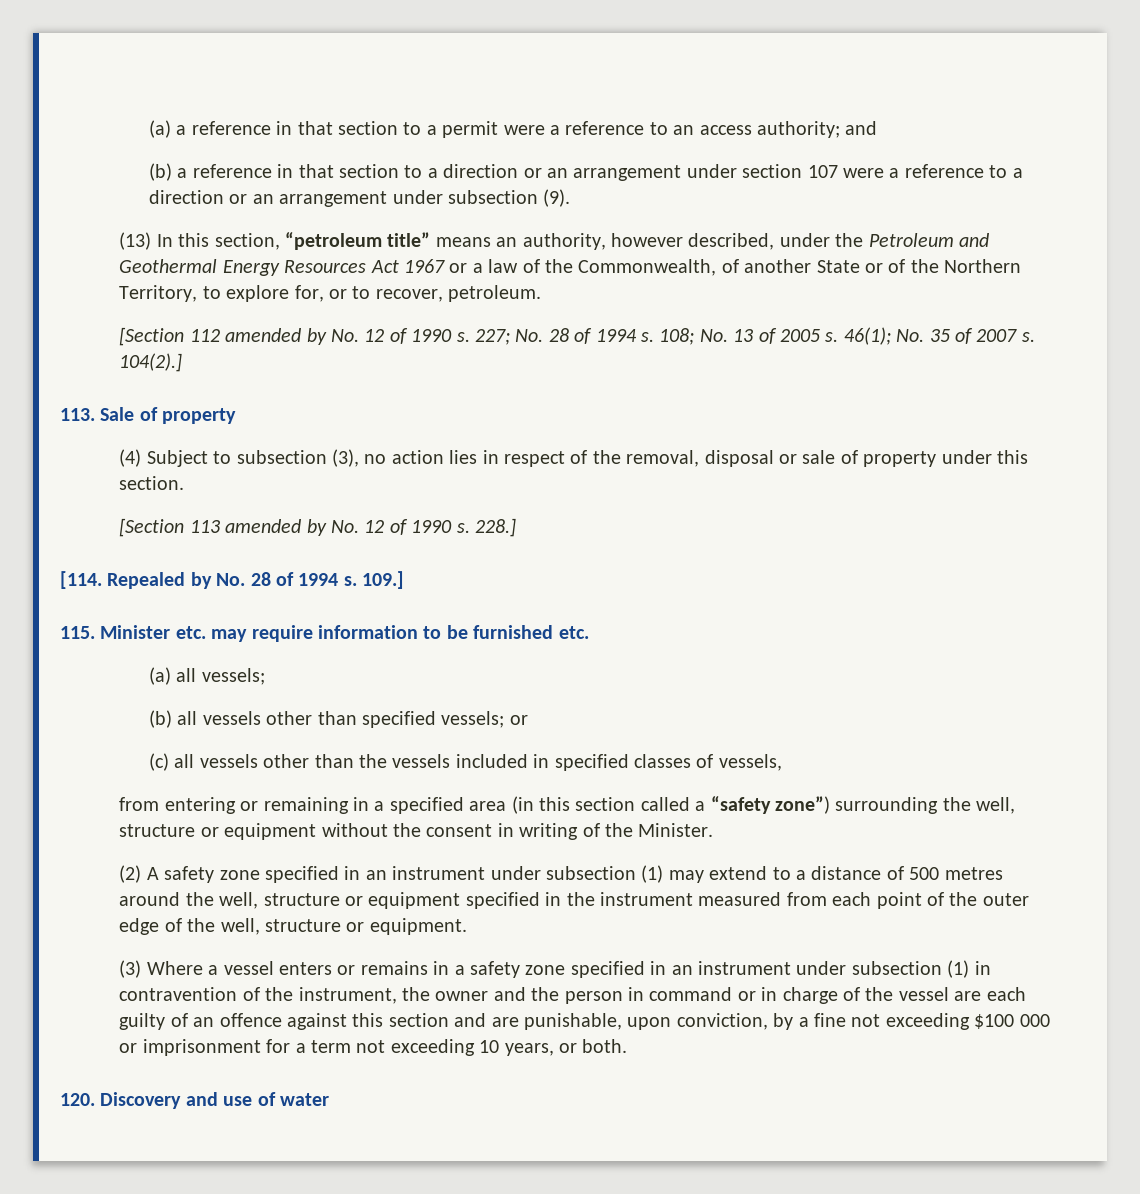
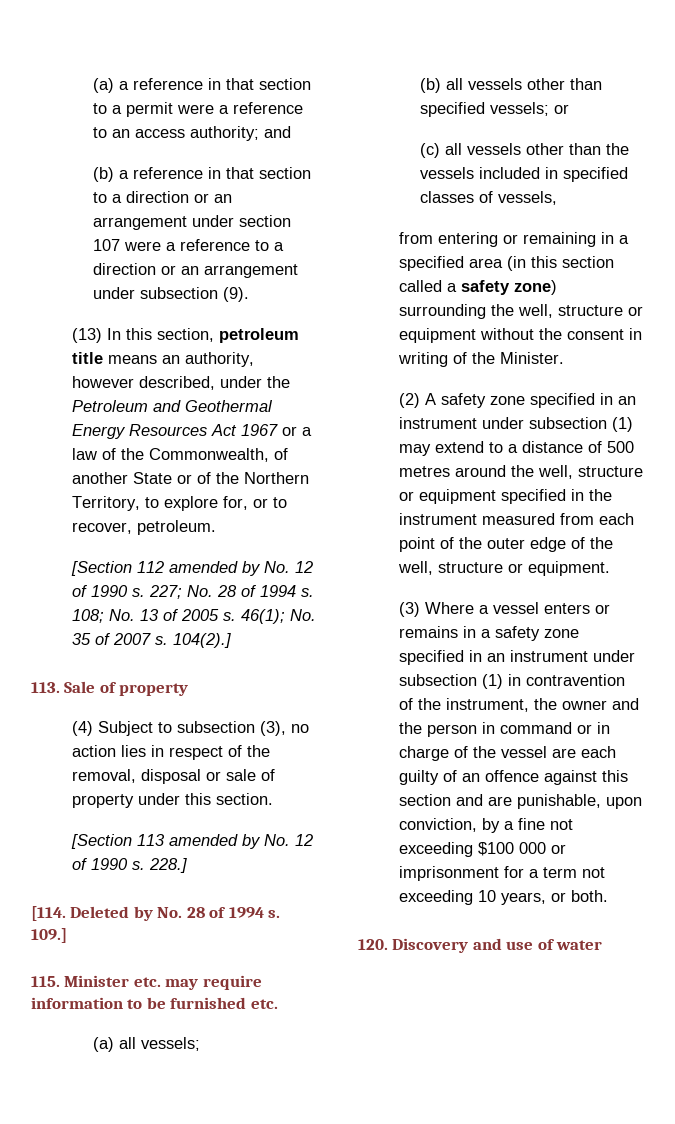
- (13) In this section, “petroleum title” means an authority, however described, under the Petroleum and Geothermal Energy Resources Act 1967 or a law of the Commonwealth, of another State or of the Northern Territory, to explore for, or to recover, petroleum.
+ (13) In this section, petroleum title means an authority, however described, under the Petroleum and Geothermal Energy Resources Act 1967 or a law of the Commonwealth, of another State or of the Northern Territory, to explore for, or to recover, petroleum.
- [114. Repealed by No. 28 of 1994 s.
+ [114. Deleted by No. 28 of 1994 s.
- from entering or remaining in a specified area (in this section called a “safety zone”) surrounding the well, structure or equipment without the consent in writing of the Minister.
+ from entering or remaining in a specified area (in this section called a safety zone) surrounding the well, structure or equipment without the consent in writing of the Minister.

